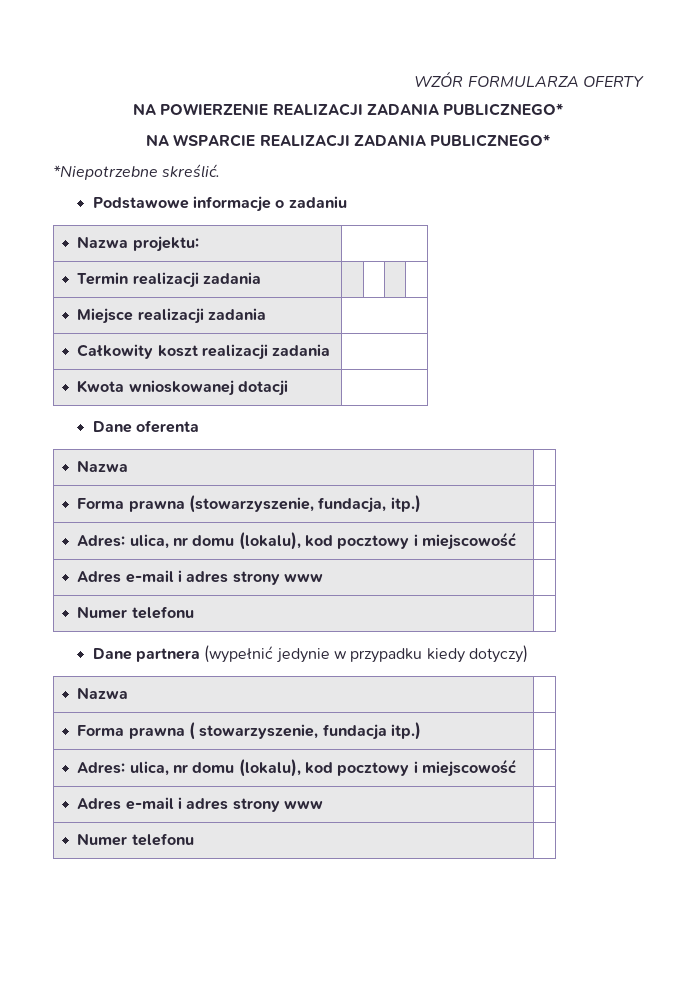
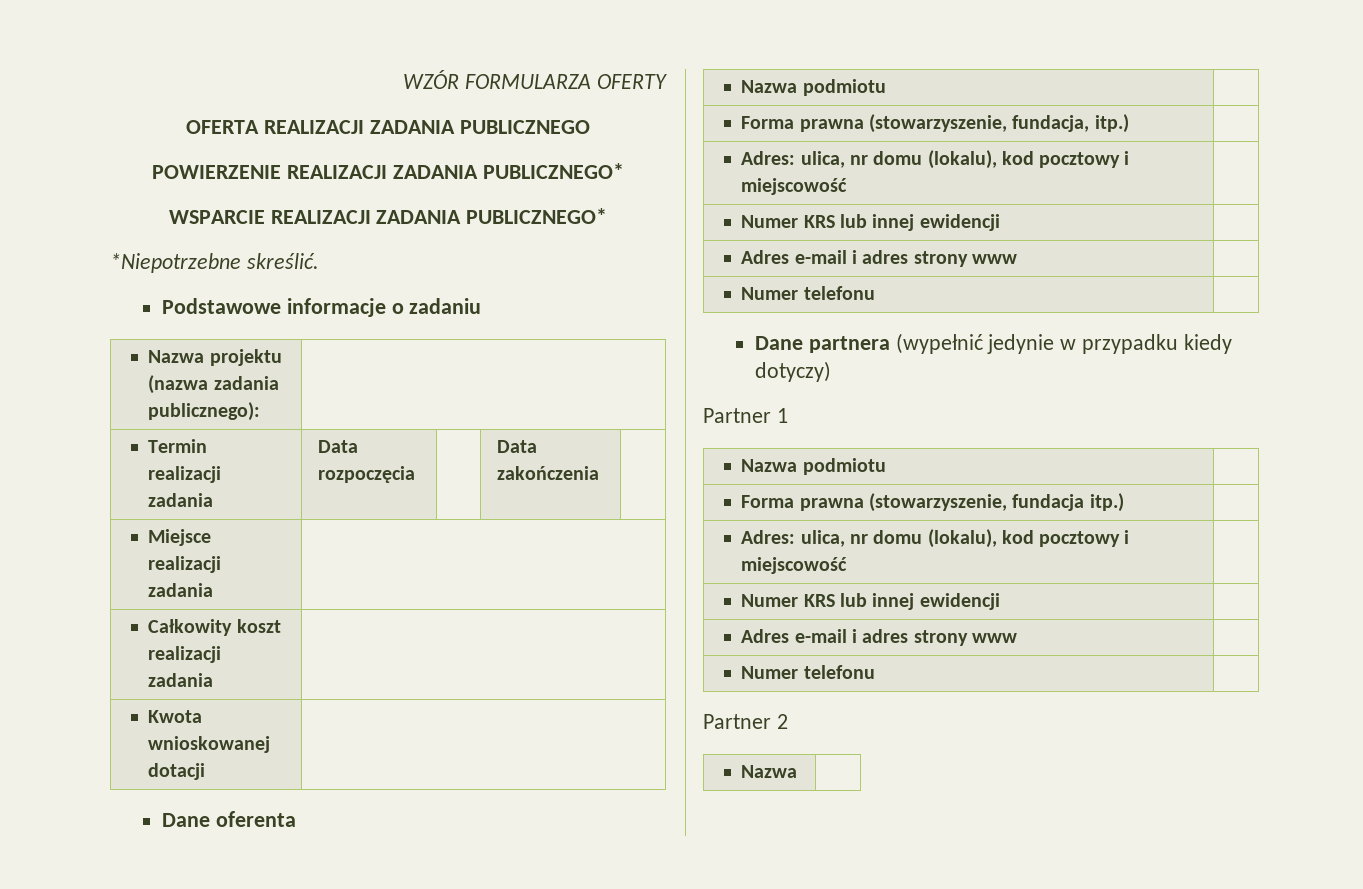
- NA POWIERZENIE REALIZACJI ZADANIA PUBLICZNEGO*
+ OFERTA REALIZACJI ZADANIA PUBLICZNEGO
+ POWIERZENIE REALIZACJI ZADANIA PUBLICZNEGO*
- NA WSPARCIE REALIZACJI ZADANIA PUBLICZNEGO*
+ WSPARCIE REALIZACJI ZADANIA PUBLICZNEGO*
- Nazwa projektu: |
+ Nazwa projektu (nazwa zadania publicznego): |
- Termin realizacji zadania | | | |
+ Termin realizacji zadania | Data rozpoczęcia | | Data zakończenia |
  Dane oferenta
- Nazwa |
+ Nazwa podmiotu |
  Forma prawna (stowarzyszenie, fundacja, itp.) |
  Adres: ulica, nr domu (lokalu), kod pocztowy i miejscowość |
+ Numer KRS lub innej ewidencji |
  Dane partnera (wypełnić jedynie w przypadku kiedy dotyczy)
- Nazwa |
- Forma prawna ( stowarzyszenie, fundacja itp.) |
+ Partner 1
+ Nazwa podmiotu |
+ Forma prawna (stowarzyszenie, fundacja itp.) |
  Adres: ulica, nr domu (lokalu), kod pocztowy i miejscowość |
+ Numer KRS lub innej ewidencji |
  Adres e-mail i adres strony www |
  Numer telefonu |
+ Partner 2
+ Nazwa |

